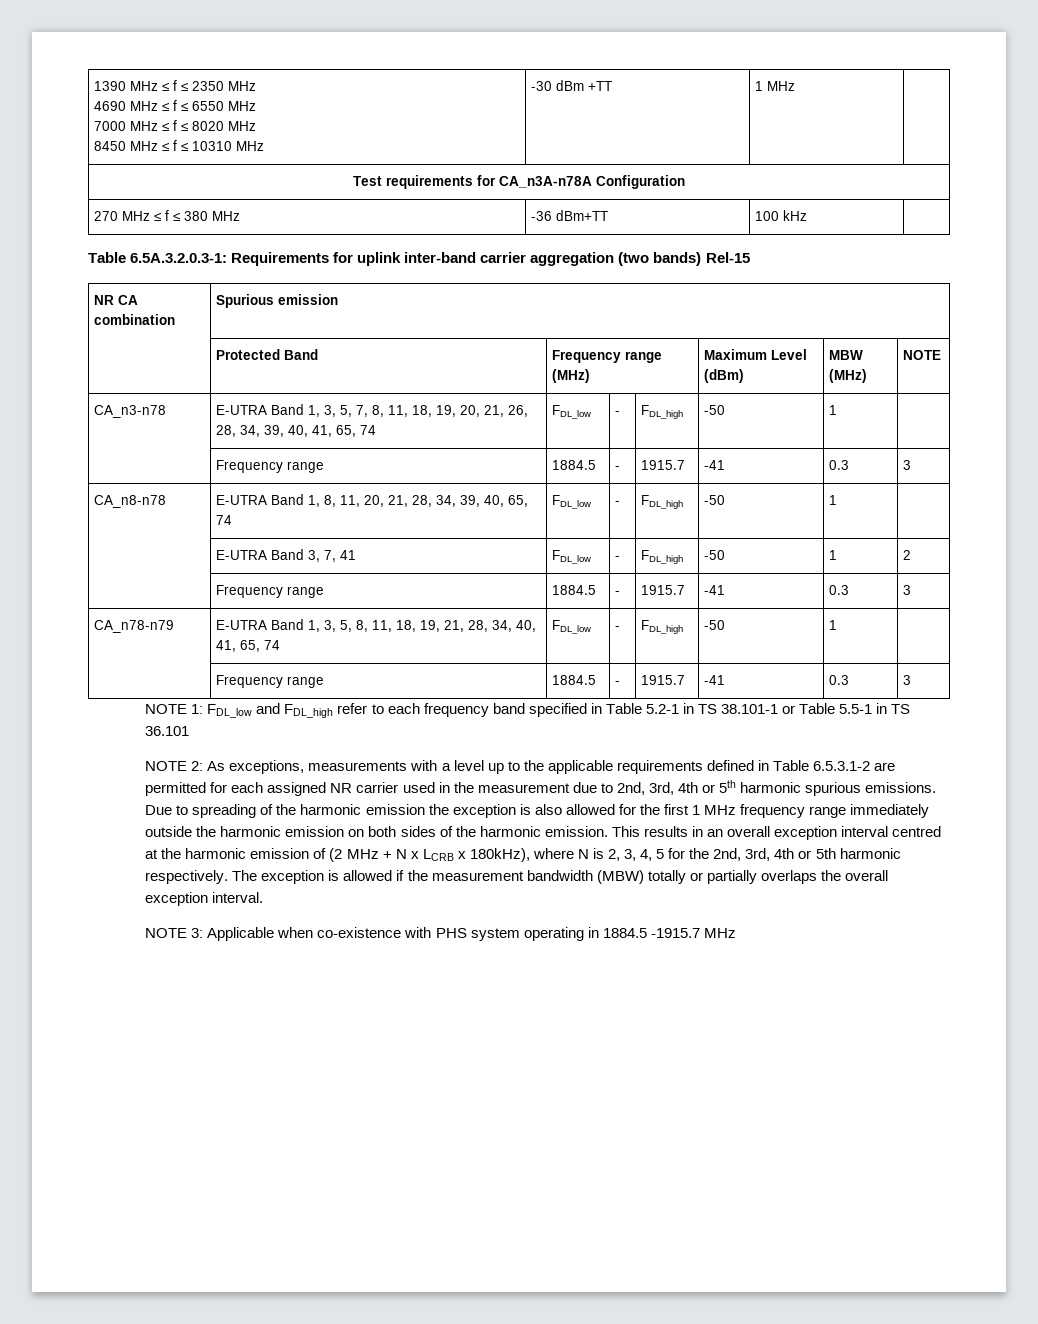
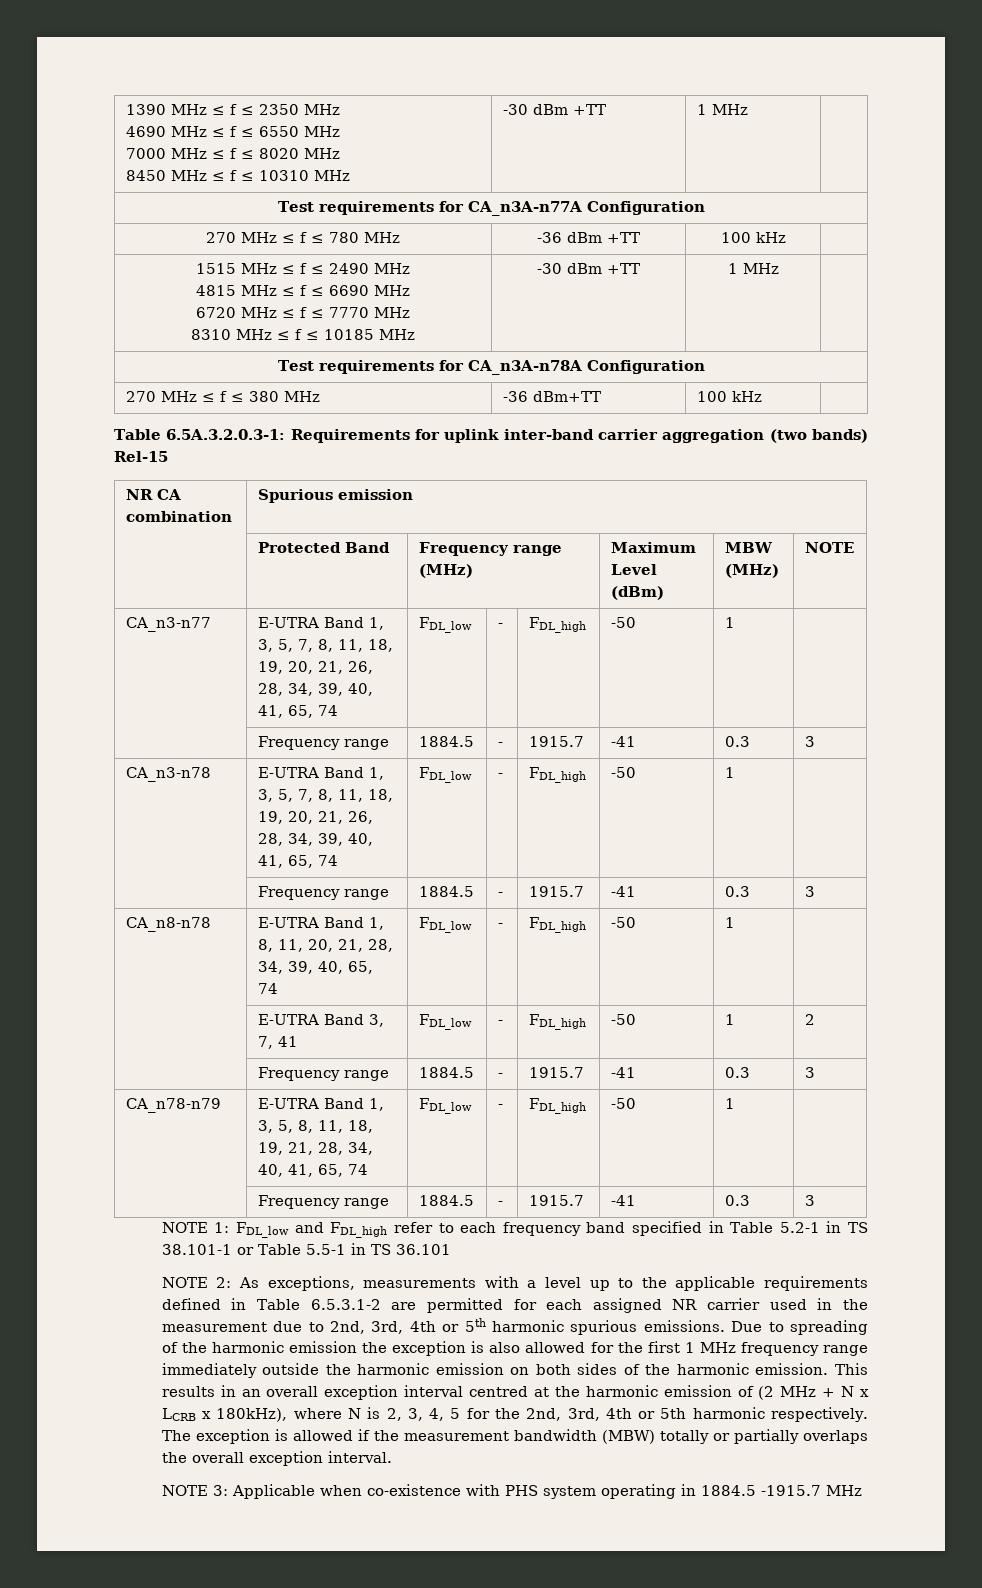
+ Test requirements for CA_n3A-n77A Configuration
+ 270 MHz ≤ f ≤ 780 MHz | -36 dBm +TT | 100 kHz |
+ 1515 MHz ≤ f ≤ 2490 MHz
+ 4815 MHz ≤ f ≤ 6690 MHz
+ 6720 MHz ≤ f ≤ 7770 MHz
+ 8310 MHz ≤ f ≤ 10185 MHz | -30 dBm +TT | 1 MHz |
+ CA_n3-n77 | E-UTRA Band 1, 3, 5, 7, 8, 11, 18, 19, 20, 21, 26, 28, 34, 39, 40, 41, 65, 74 | FDL_low | - | FDL_high | -50 | 1 |
+ | Frequency range | 1884.5 | - | 1915.7 | -41 | 0.3 | 3

